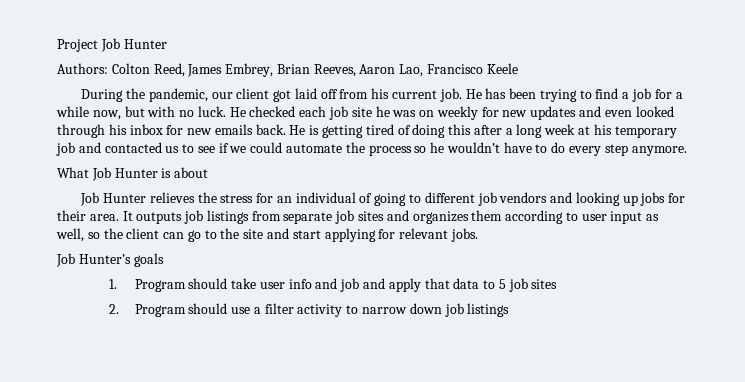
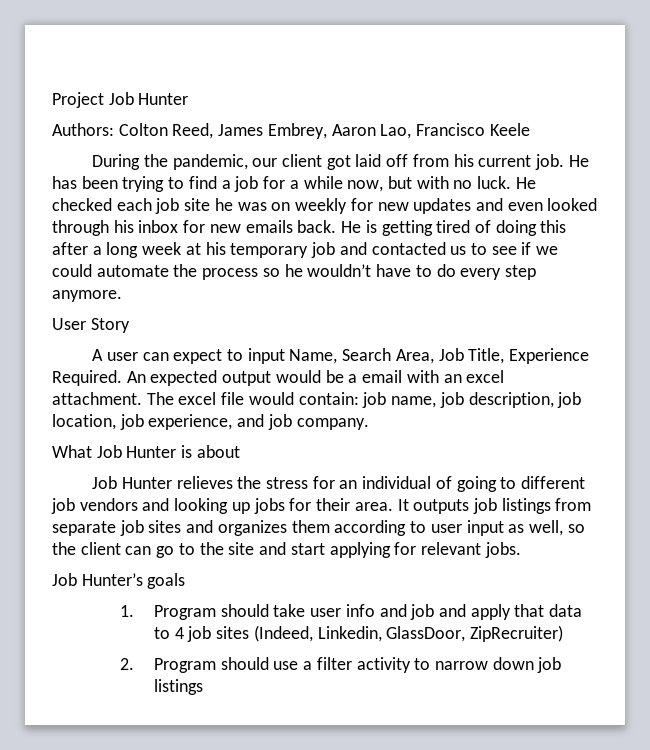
- Authors: Colton Reed, James Embrey, Brian Reeves, Aaron Lao, Francisco Keele
+ Authors: Colton Reed, James Embrey, Aaron Lao, Francisco Keele
+ User Story
+ A user can expect to input Name, Search Area, Job Title, Experience Required. An expected output would be a email with an excel attachment. The excel file would contain: job name, job description, job location, job experience, and job company.
- 1. Program should take user info and job and apply that data to 5 job sites
+ 1. Program should take user info and job and apply that data to 4 job sites (Indeed, Linkedin, GlassDoor, ZipRecruiter)

